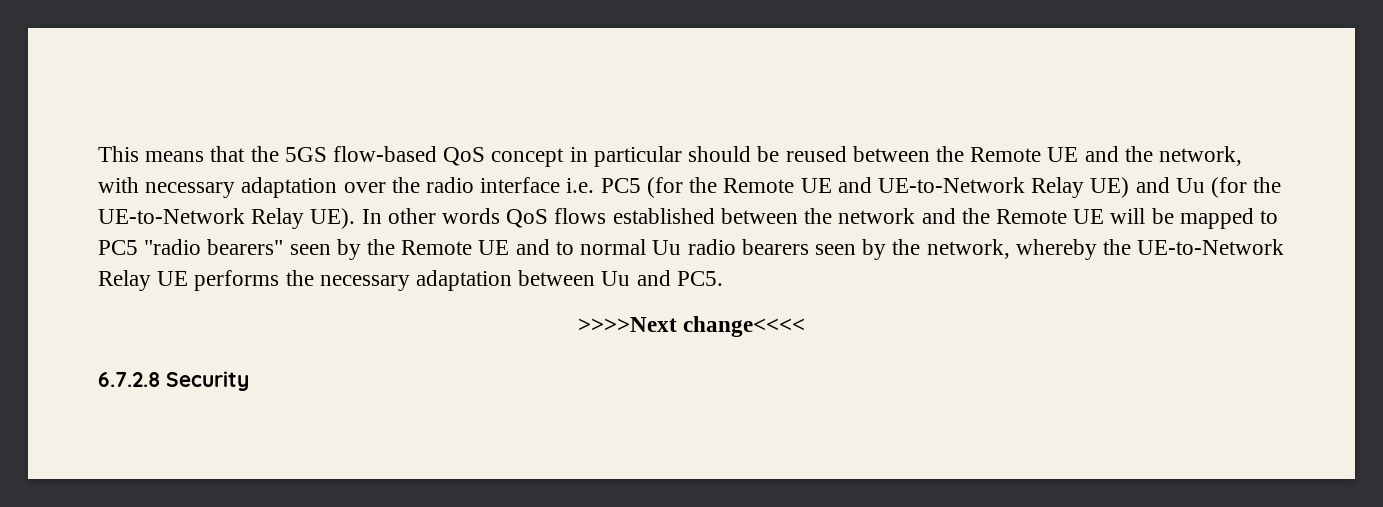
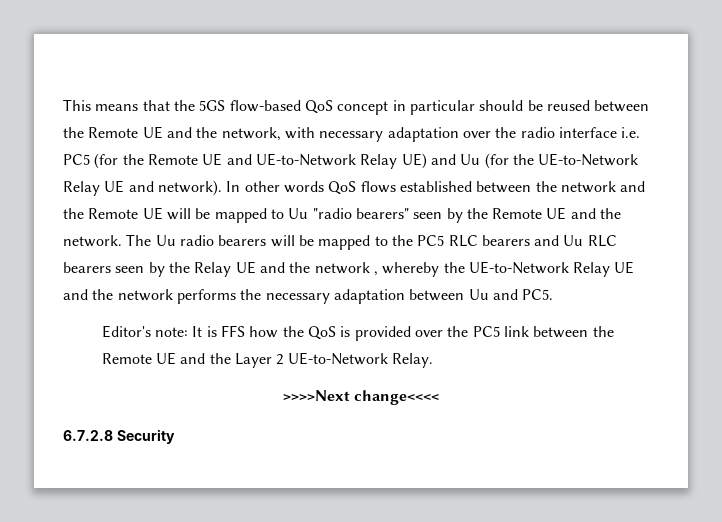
- This means that the 5GS flow-based QoS concept in particular should be reused between the Remote UE and the network, with necessary adaptation over the radio interface i.e. PC5 (for the Remote UE and UE-to-Network Relay UE) and Uu (for the UE-to-Network Relay UE). In other words QoS flows established between the network and the Remote UE will be mapped to PC5 "radio bearers" seen by the Remote UE and to normal Uu radio bearers seen by the network, whereby the UE-to-Network Relay UE performs the necessary adaptation between Uu and PC5.
+ This means that the 5GS flow-based QoS concept in particular should be reused between the Remote UE and the network, with necessary adaptation over the radio interface i.e. PC5 (for the Remote UE and UE-to-Network Relay UE) and Uu (for the UE-to-Network Relay UE and network). In other words QoS flows established between the network and the Remote UE will be mapped to Uu "radio bearers" seen by the Remote UE and the network. The Uu radio bearers will be mapped to the PC5 RLC bearers and Uu RLC bearers seen by the Relay UE and the network , whereby the UE-to-Network Relay UE and the network performs the necessary adaptation between Uu and PC5.
+ Editor's note: It is FFS how the QoS is provided over the PC5 link between the Remote UE and the Layer 2 UE-to-Network Relay.

